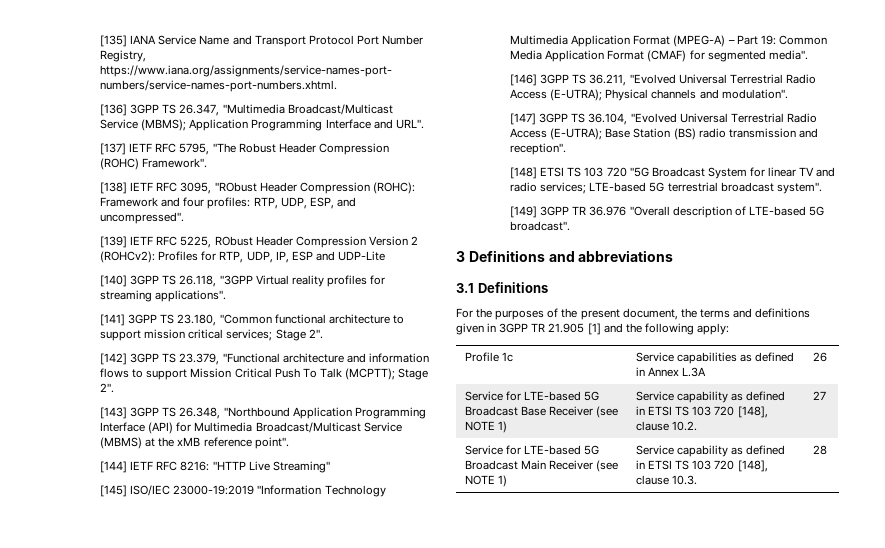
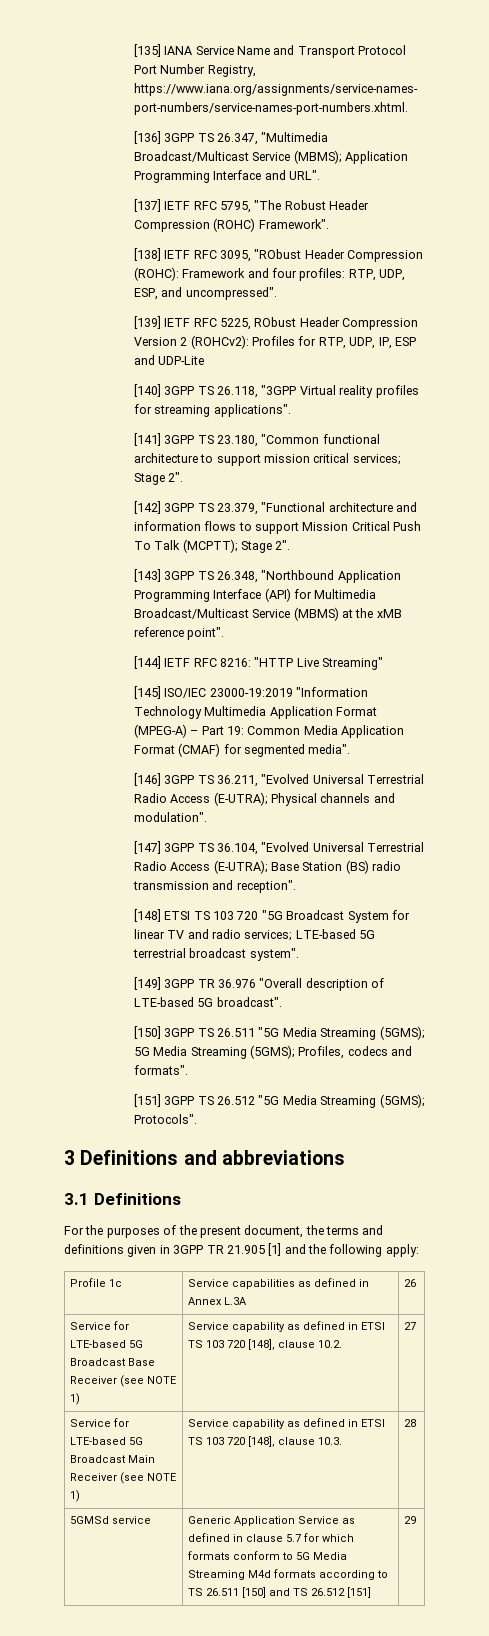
+ [150] 3GPP TS 26.511 "5G Media Streaming (5GMS); 5G Media Streaming (5GMS); Profiles, codecs and formats".
+ [151] 3GPP TS 26.512 "5G Media Streaming (5GMS); Protocols".
+ 5GMSd service | Generic Application Service as defined in clause 5.7 for which formats conform to 5G Media Streaming M4d formats according to TS 26.511 [150] and TS 26.512 [151] | 29

